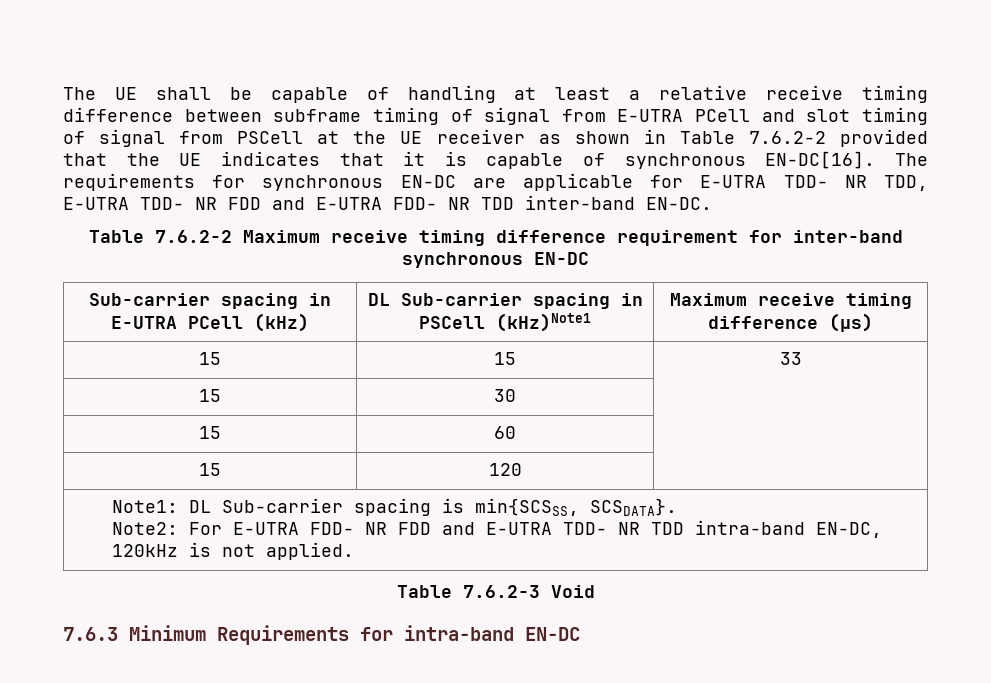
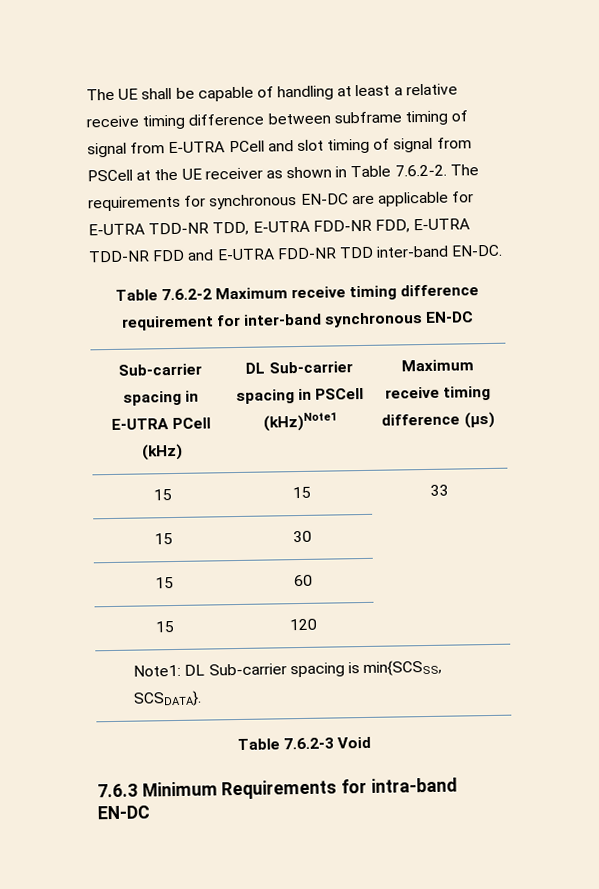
- The UE shall be capable of handling at least a relative receive timing difference between subframe timing of signal from E-UTRA PCell and slot timing of signal from PSCell at the UE receiver as shown in Table 7.6.2-2 provided that the UE indicates that it is capable of synchronous EN-DC[16]. The requirements for synchronous EN-DC are applicable for E-UTRA TDD- NR TDD, E-UTRA TDD- NR FDD and E-UTRA FDD- NR TDD inter-band EN-DC.
+ The UE shall be capable of handling at least a relative receive timing difference between subframe timing of signal from E-UTRA PCell and slot timing of signal from PSCell at the UE receiver as shown in Table 7.6.2-2. The requirements for synchronous EN-DC are applicable for E-UTRA TDD-NR TDD, E-UTRA FDD-NR FDD, E-UTRA TDD-NR FDD and E-UTRA FDD-NR TDD inter-band EN-DC.
  Note1: DL Sub-carrier spacing is min{SCSSS, SCSDATA}.
- Note2: For E-UTRA FDD- NR FDD and E-UTRA TDD- NR TDD intra-band EN-DC, 120kHz is not applied.

